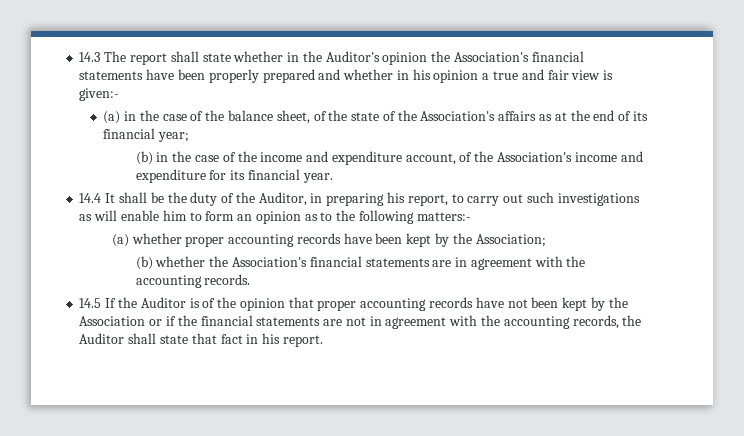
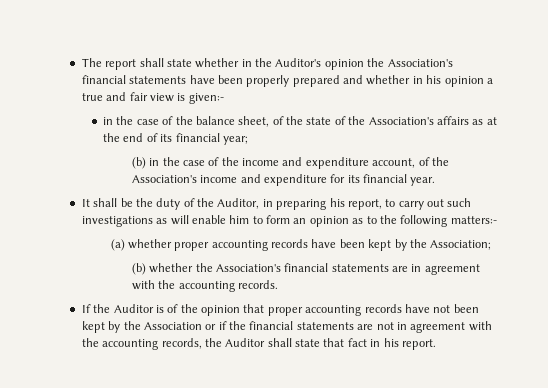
- 14.3 The report shall state whether in the Auditor's opinion the Association's financial statements have been properly prepared and whether in his opinion a true and fair view is given:-
+ The report shall state whether in the Auditor's opinion the Association's financial statements have been properly prepared and whether in his opinion a true and fair view is given:-
- (a) in the case of the balance sheet, of the state of the Association's affairs as at the end of its financial year;
+ in the case of the balance sheet, of the state of the Association's affairs as at the end of its financial year;
- 14.4 It shall be the duty of the Auditor, in preparing his report, to carry out such investigations as will enable him to form an opinion as to the following matters:-
+ It shall be the duty of the Auditor, in preparing his report, to carry out such investigations as will enable him to form an opinion as to the following matters:-
- 14.5 If the Auditor is of the opinion that proper accounting records have not been kept by the Association or if the financial statements are not in agreement with the accounting records, the Auditor shall state that fact in his report.
+ If the Auditor is of the opinion that proper accounting records have not been kept by the Association or if the financial statements are not in agreement with the accounting records, the Auditor shall state that fact in his report.

